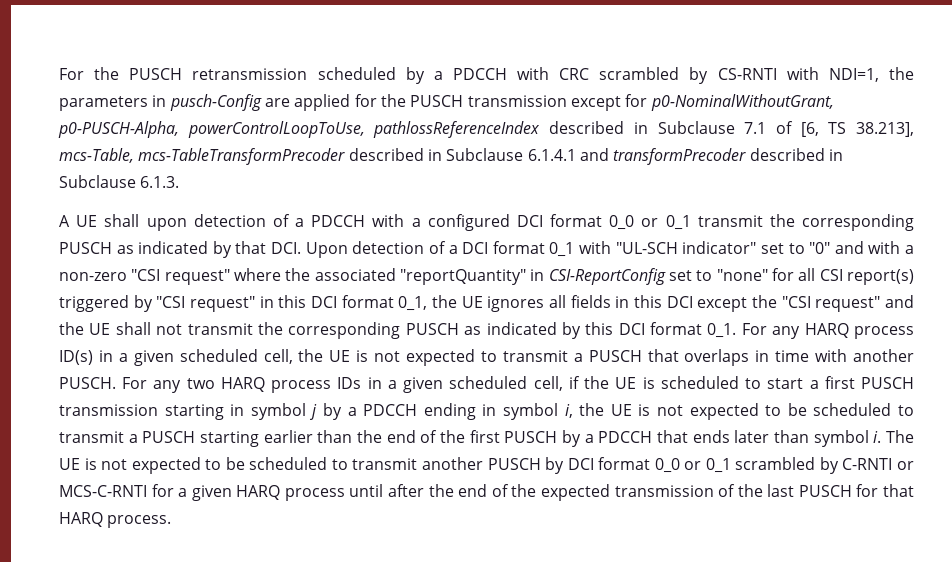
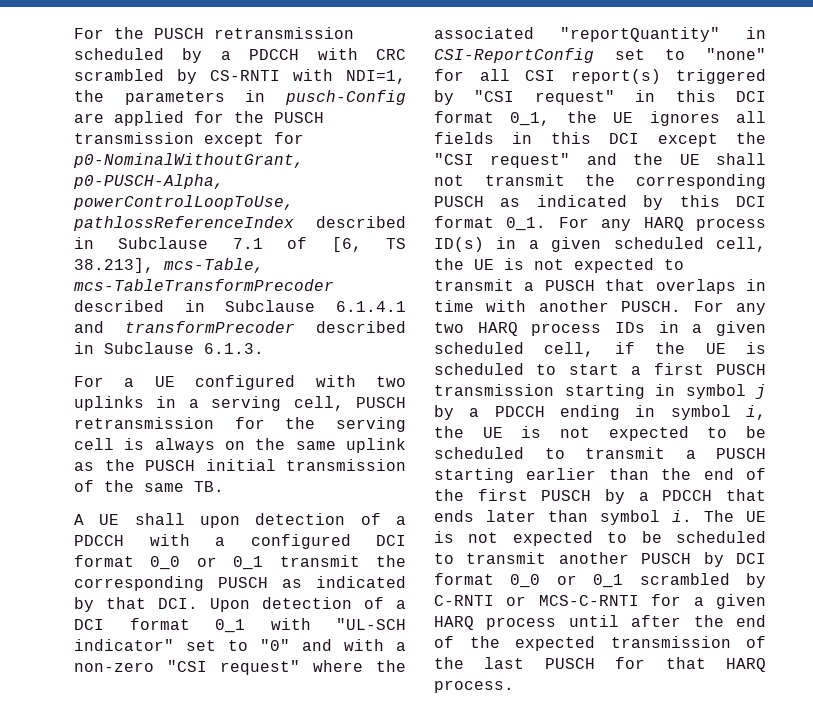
+ For a UE configured with two uplinks in a serving cell, PUSCH retransmission for the serving cell is always on the same uplink as the PUSCH initial transmission of the same TB.

